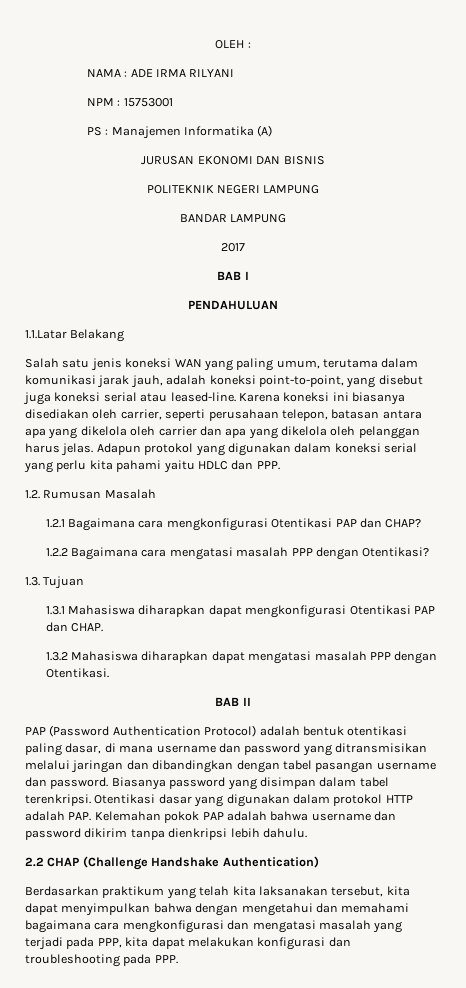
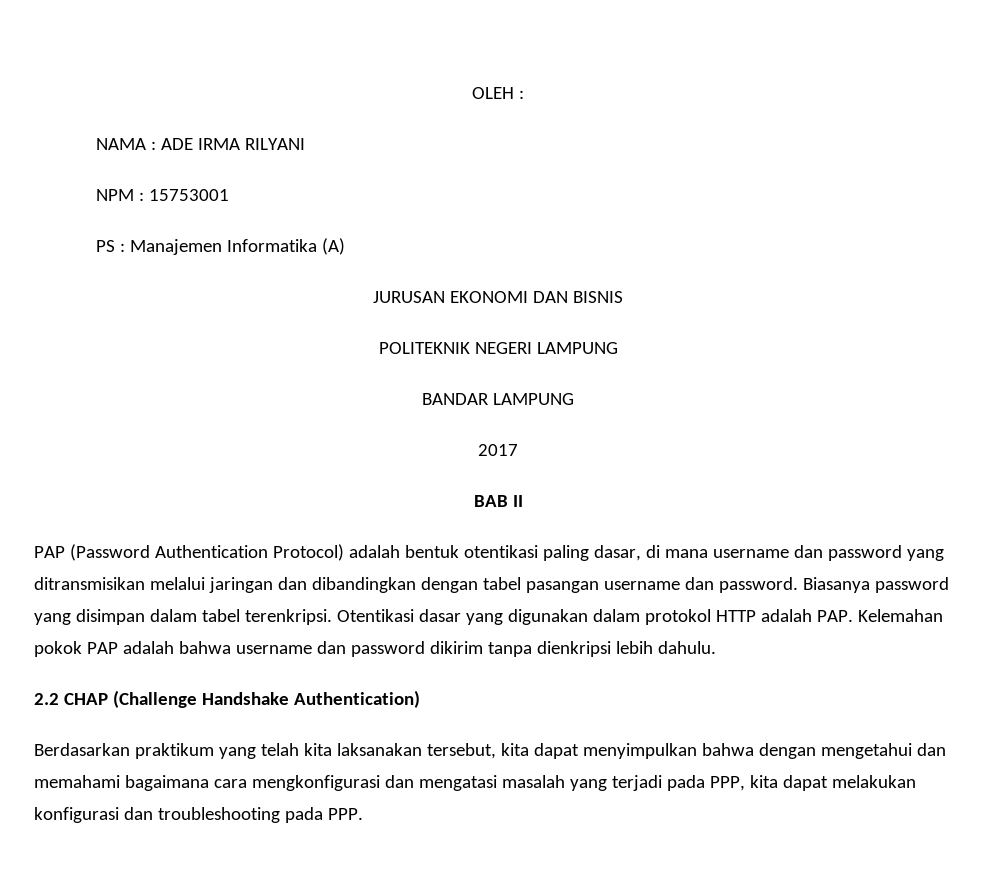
- BAB I
- PENDAHULUAN
- 1.1.Latar Belakang
- Salah satu jenis koneksi WAN yang paling umum, terutama dalam komunikasi jarak jauh, adalah koneksi point-to-point, yang disebut juga koneksi serial atau leased-line. Karena koneksi ini biasanya disediakan oleh carrier, seperti perusahaan telepon, batasan antara apa yang dikelola oleh carrier dan apa yang dikelola oleh pelanggan harus jelas. Adapun protokol yang digunakan dalam koneksi serial yang perlu kita pahami yaitu HDLC dan PPP.
- 1.2. Rumusan Masalah
- 1.2.1 Bagaimana cara mengkonfigurasi Otentikasi PAP dan CHAP?
- 1.2.2 Bagaimana cara mengatasi masalah PPP dengan Otentikasi?
- 1.3. Tujuan
- 1.3.1 Mahasiswa diharapkan dapat mengkonfigurasi Otentikasi PAP dan CHAP.
- 1.3.2 Mahasiswa diharapkan dapat mengatasi masalah PPP dengan Otentikasi.

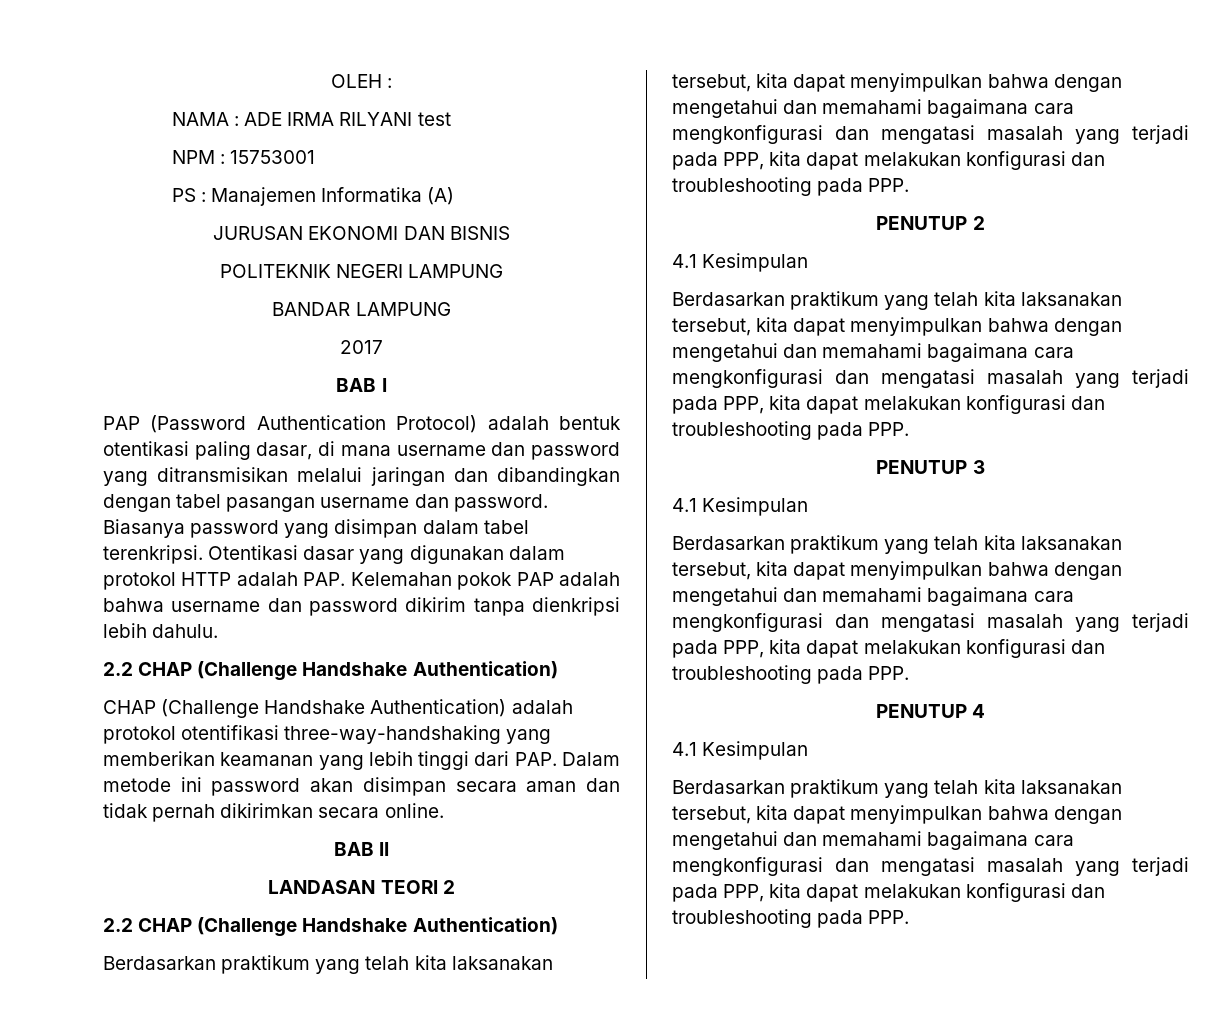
- NAMA : ADE IRMA RILYANI
+ NAMA : ADE IRMA RILYANI test
- BAB II
+ BAB I
+ CHAP (Challenge Handshake Authentication) adalah protokol otentifikasi three-way-handshaking yang memberikan keamanan yang lebih tinggi dari PAP. Dalam metode ini password akan disimpan secara aman dan tidak pernah dikirimkan secara online.
+ BAB II
+ LANDASAN TEORI 2
+ 2.2 CHAP (Challenge Handshake Authentication)
+ PENUTUP 2
+ 4.1 Kesimpulan
+ Berdasarkan praktikum yang telah kita laksanakan tersebut, kita dapat menyimpulkan bahwa dengan mengetahui dan memahami bagaimana cara mengkonfigurasi dan mengatasi masalah yang terjadi pada PPP, kita dapat melakukan konfigurasi dan troubleshooting pada PPP.
+ PENUTUP 3
+ 4.1 Kesimpulan
+ Berdasarkan praktikum yang telah kita laksanakan tersebut, kita dapat menyimpulkan bahwa dengan mengetahui dan memahami bagaimana cara mengkonfigurasi dan mengatasi masalah yang terjadi pada PPP, kita dapat melakukan konfigurasi dan troubleshooting pada PPP.
+ PENUTUP 4
+ 4.1 Kesimpulan
+ Berdasarkan praktikum yang telah kita laksanakan tersebut, kita dapat menyimpulkan bahwa dengan mengetahui dan memahami bagaimana cara mengkonfigurasi dan mengatasi masalah yang terjadi pada PPP, kita dapat melakukan konfigurasi dan troubleshooting pada PPP.

